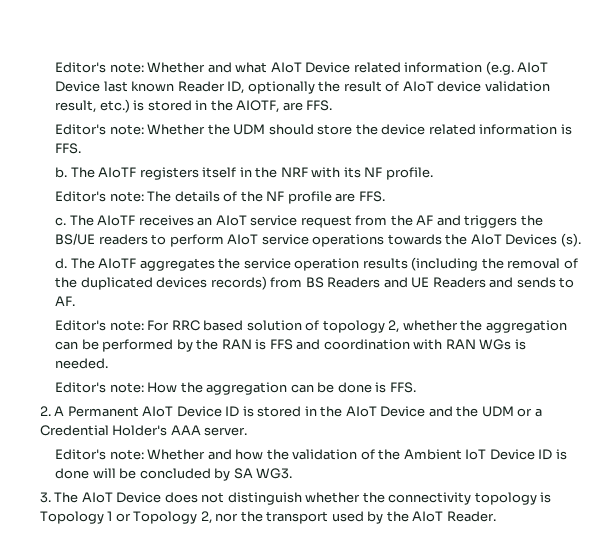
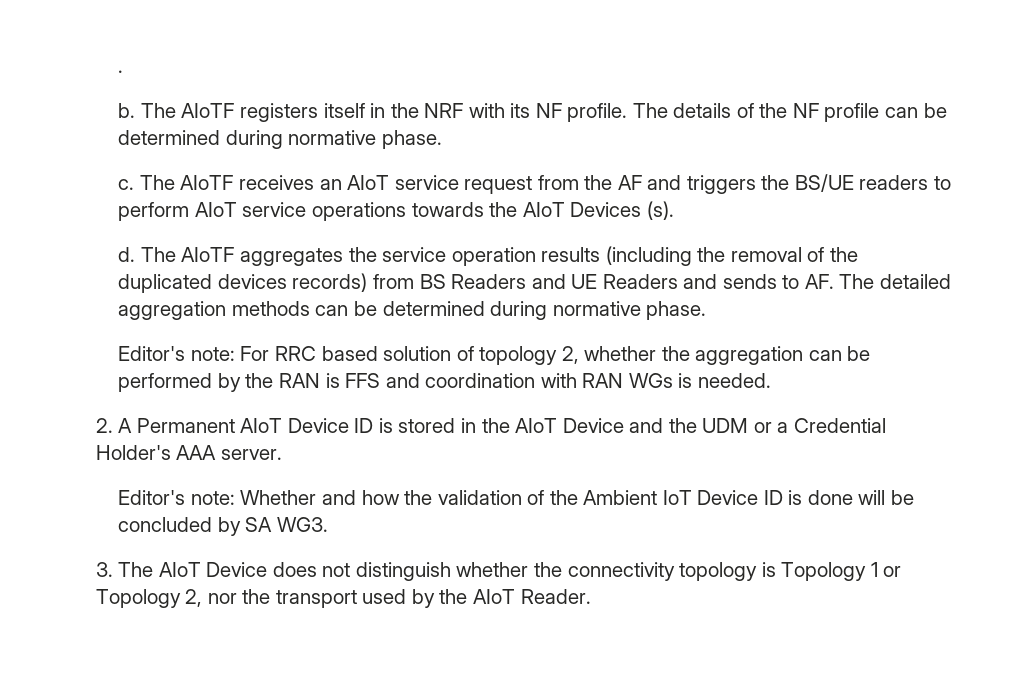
- Editor's note: Whether and what AIoT Device related information (e.g. AIoT Device last known Reader ID, optionally the result of AIoT device validation result, etc.) is stored in the AIOTF, are FFS.
- Editor's note: Whether the UDM should store the device related information is FFS.
+ .
- The AIoTF registers itself in the NRF with its NF profile.
- Editor's note: The details of the NF profile are FFS.
+ The AIoTF registers itself in the NRF with its NF profile. The details of the NF profile can be determined during normative phase.
- The AIoTF aggregates the service operation results (including the removal of the duplicated devices records) from BS Readers and UE Readers and sends to AF.
+ The AIoTF aggregates the service operation results (including the removal of the duplicated devices records) from BS Readers and UE Readers and sends to AF. The detailed aggregation methods can be determined during normative phase.
- Editor's note: How the aggregation can be done is FFS.

